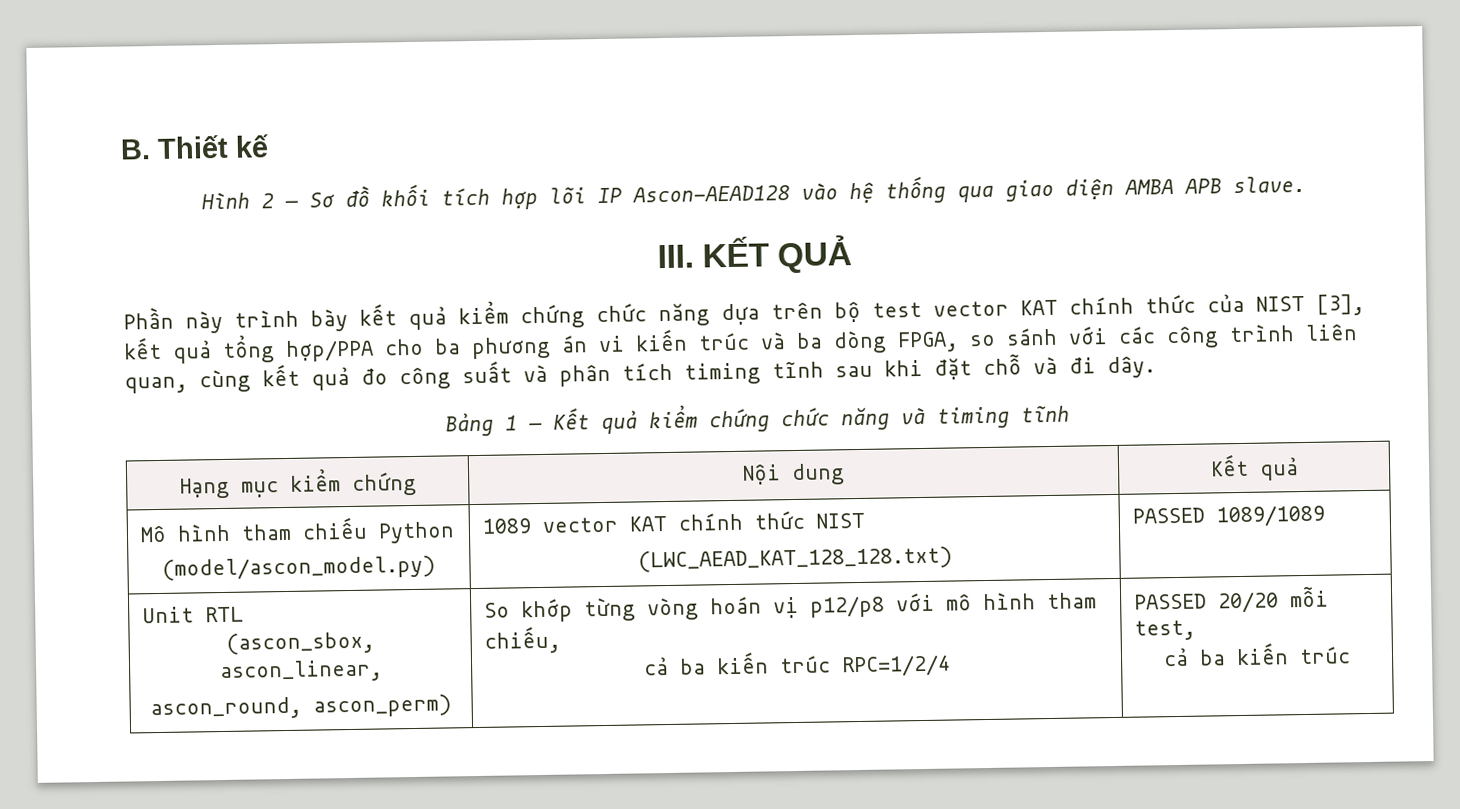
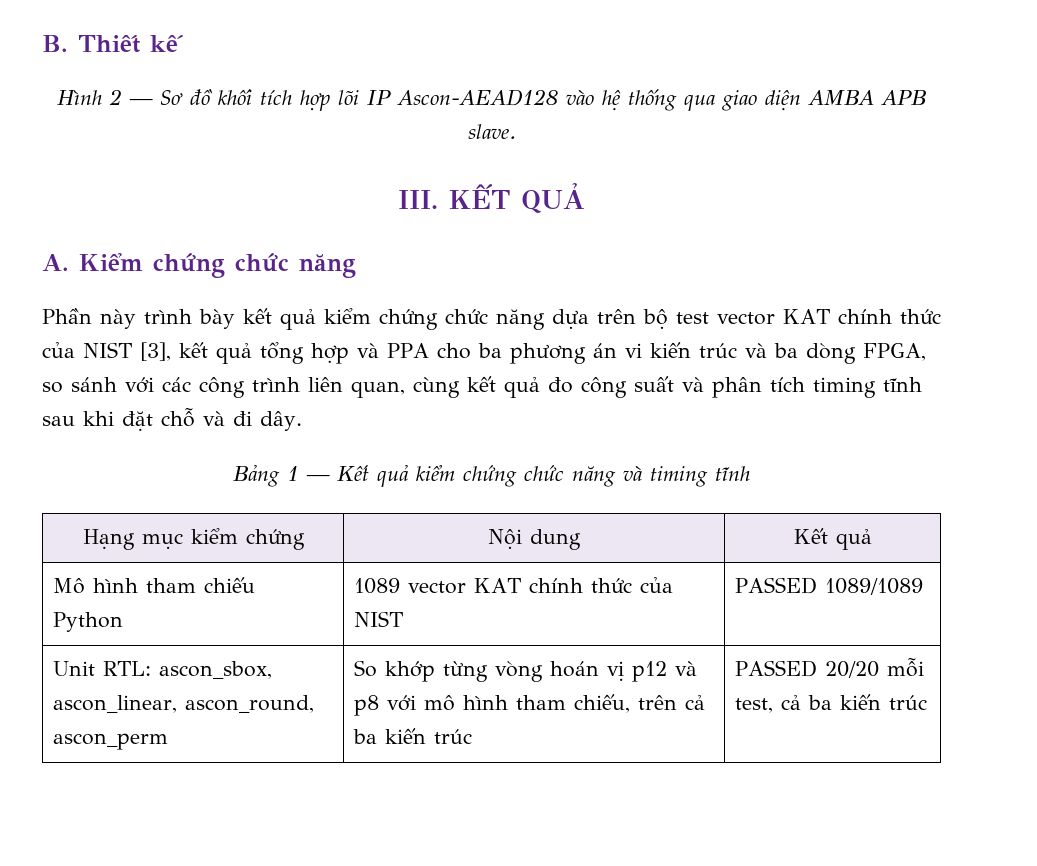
+ A. Kiểm chứng chức năng
- Phần này trình bày kết quả kiểm chứng chức năng dựa trên bộ test vector KAT chính thức của NIST [3], kết quả tổng hợp/PPA cho ba phương án vi kiến trúc và ba dòng FPGA, so sánh với các công trình liên quan, cùng kết quả đo công suất và phân tích timing tĩnh sau khi đặt chỗ và đi dây.
+ Phần này trình bày kết quả kiểm chứng chức năng dựa trên bộ test vector KAT chính thức của NIST [3], kết quả tổng hợp và PPA cho ba phương án vi kiến trúc và ba dòng FPGA, so sánh với các công trình liên quan, cùng kết quả đo công suất và phân tích timing tĩnh sau khi đặt chỗ và đi dây.
- Mô hình tham chiếu Python
- (model/ascon_model.py) | 1089 vector KAT chính thức NIST
- (LWC_AEAD_KAT_128_128.txt) | PASSED 1089/1089
+ Mô hình tham chiếu Python | 1089 vector KAT chính thức của NIST | PASSED 1089/1089
- Unit RTL
- (ascon_sbox, ascon_linear,
- ascon_round, ascon_perm) | So khớp từng vòng hoán vị p12/p8 với mô hình tham chiếu,
- cả ba kiến trúc RPC=1/2/4 | PASSED 20/20 mỗi test,
- cả ba kiến trúc
+ Unit RTL: ascon_sbox, ascon_linear, ascon_round, ascon_perm | So khớp từng vòng hoán vị p12 và p8 với mô hình tham chiếu, trên cả ba kiến trúc | PASSED 20/20 mỗi test, cả ba kiến trúc

